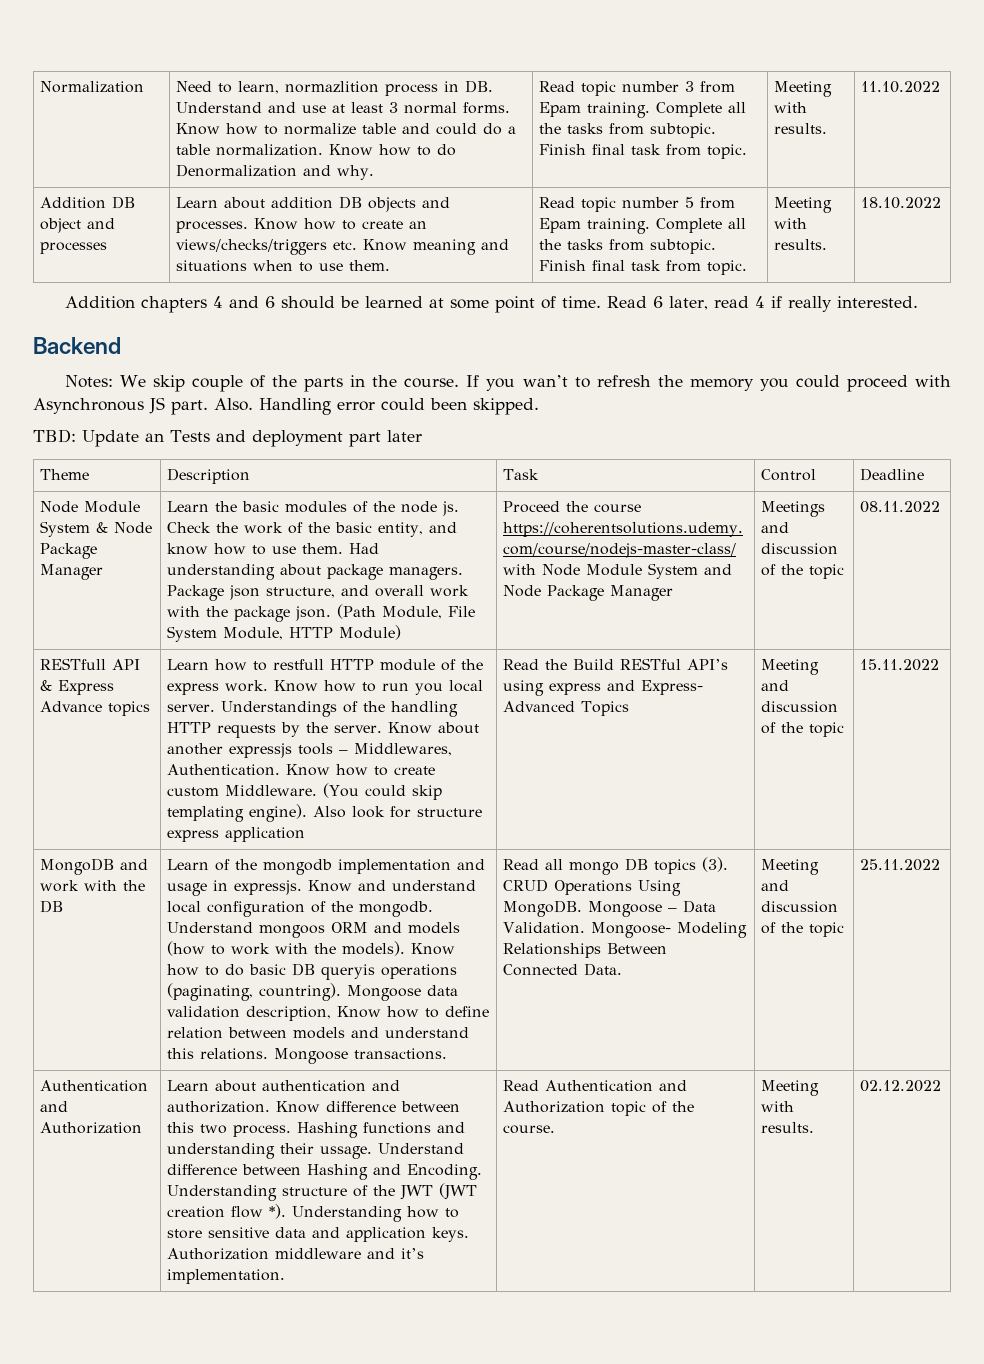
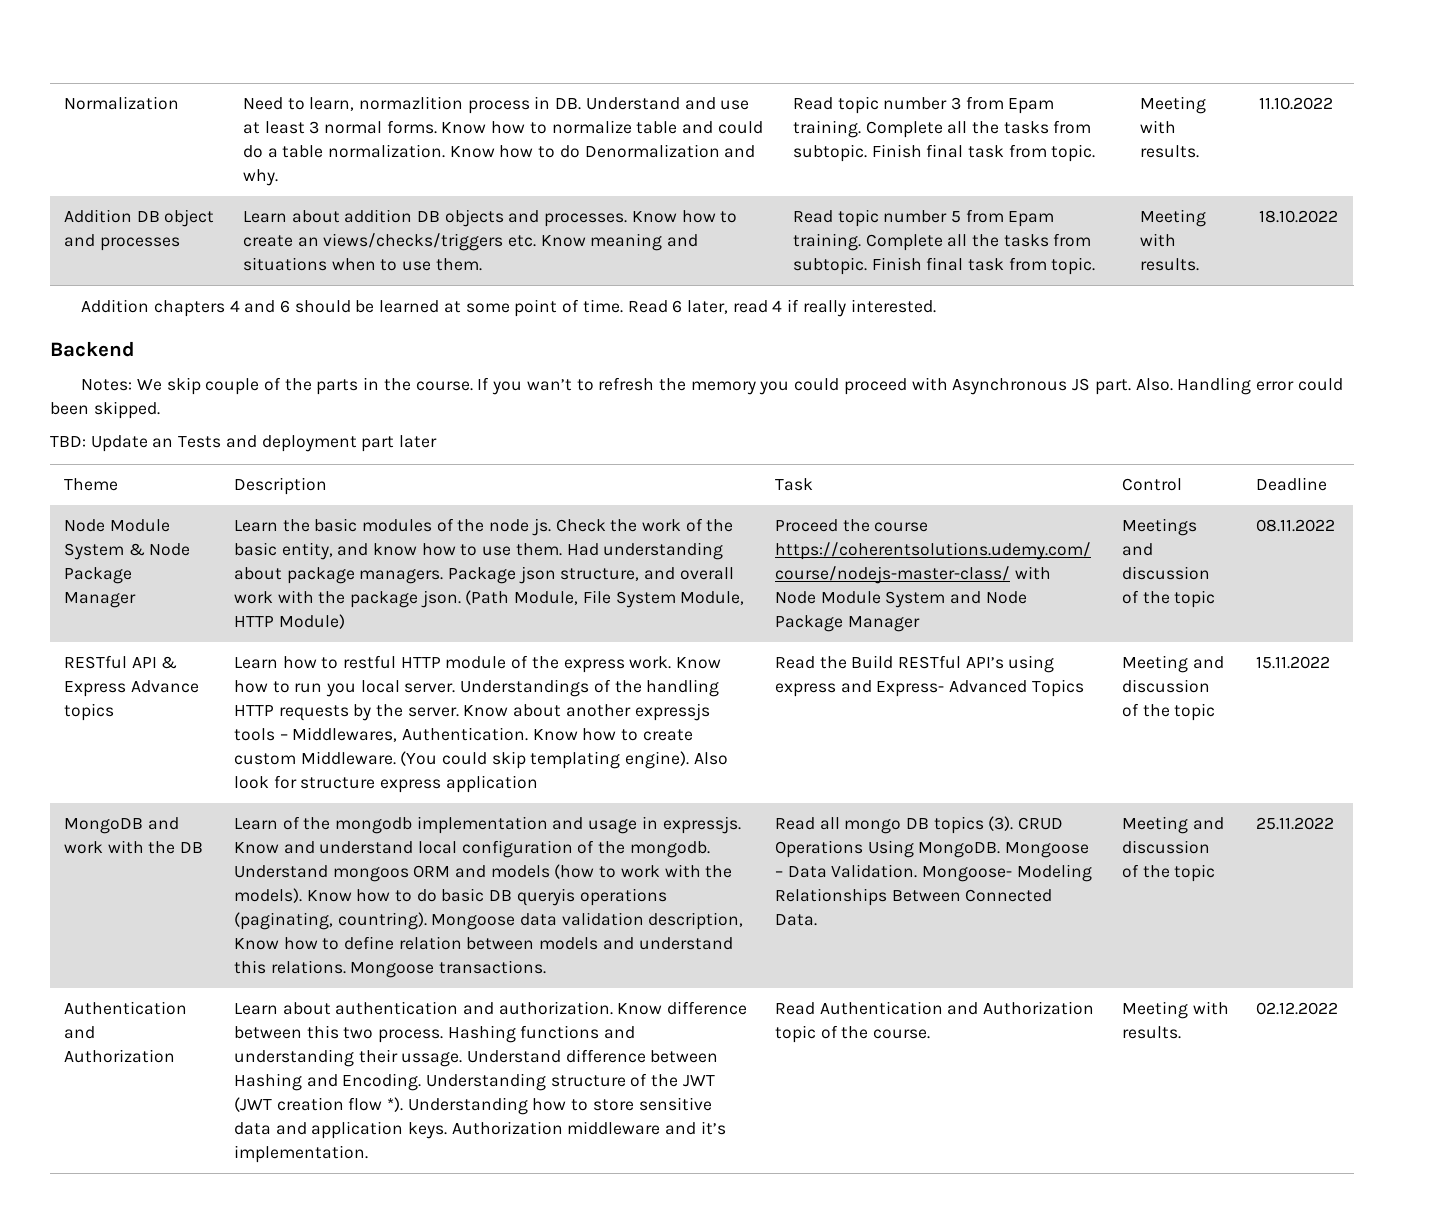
- RESTfull API & Express Advance topics
+ RESTful API & Express Advance topics
- Learn how to restfull HTTP module of the express work.
+ Learn how to restful HTTP module of the express work.

